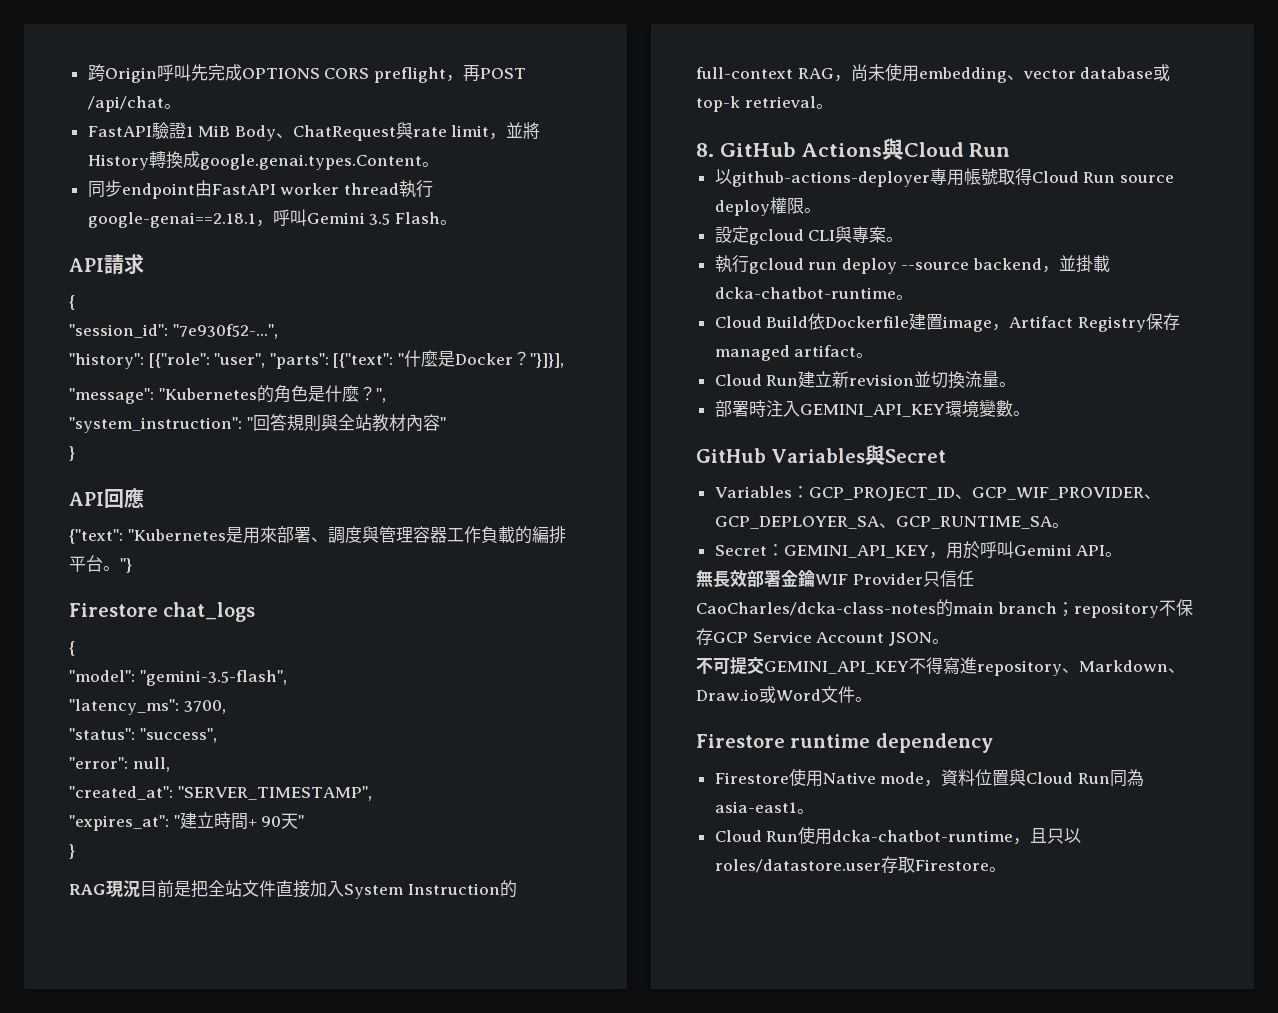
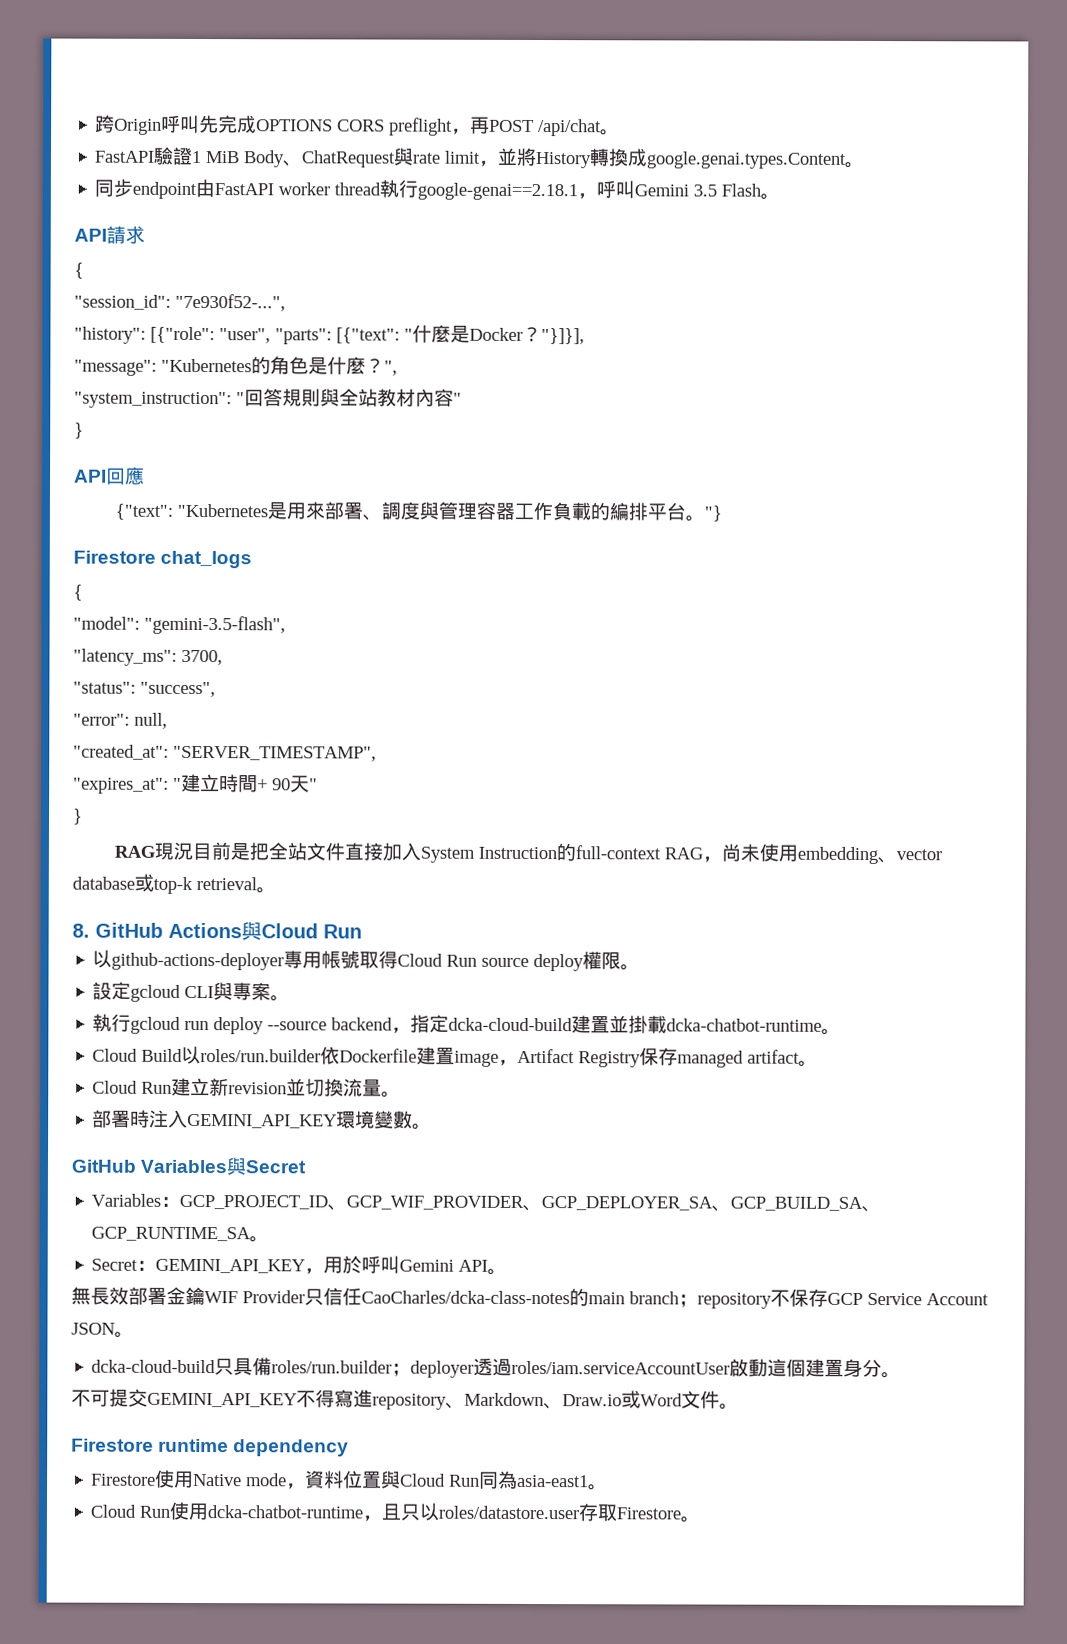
- 執行gcloud run deploy --source backend，並掛載dcka-chatbot-runtime。
+ 執行gcloud run deploy --source backend，指定dcka-cloud-build建置並掛載dcka-chatbot-runtime。
- Cloud Build依Dockerfile建置image，Artifact Registry保存managed artifact。
+ Cloud Build以roles/run.builder依Dockerfile建置image，Artifact Registry保存managed artifact。
- Variables：GCP_PROJECT_ID、GCP_WIF_PROVIDER、GCP_DEPLOYER_SA、GCP_RUNTIME_SA。
+ Variables：GCP_PROJECT_ID、GCP_WIF_PROVIDER、GCP_DEPLOYER_SA、GCP_BUILD_SA、GCP_RUNTIME_SA。
+ dcka-cloud-build只具備roles/run.builder；deployer透過roles/iam.serviceAccountUser啟動這個建置身分。

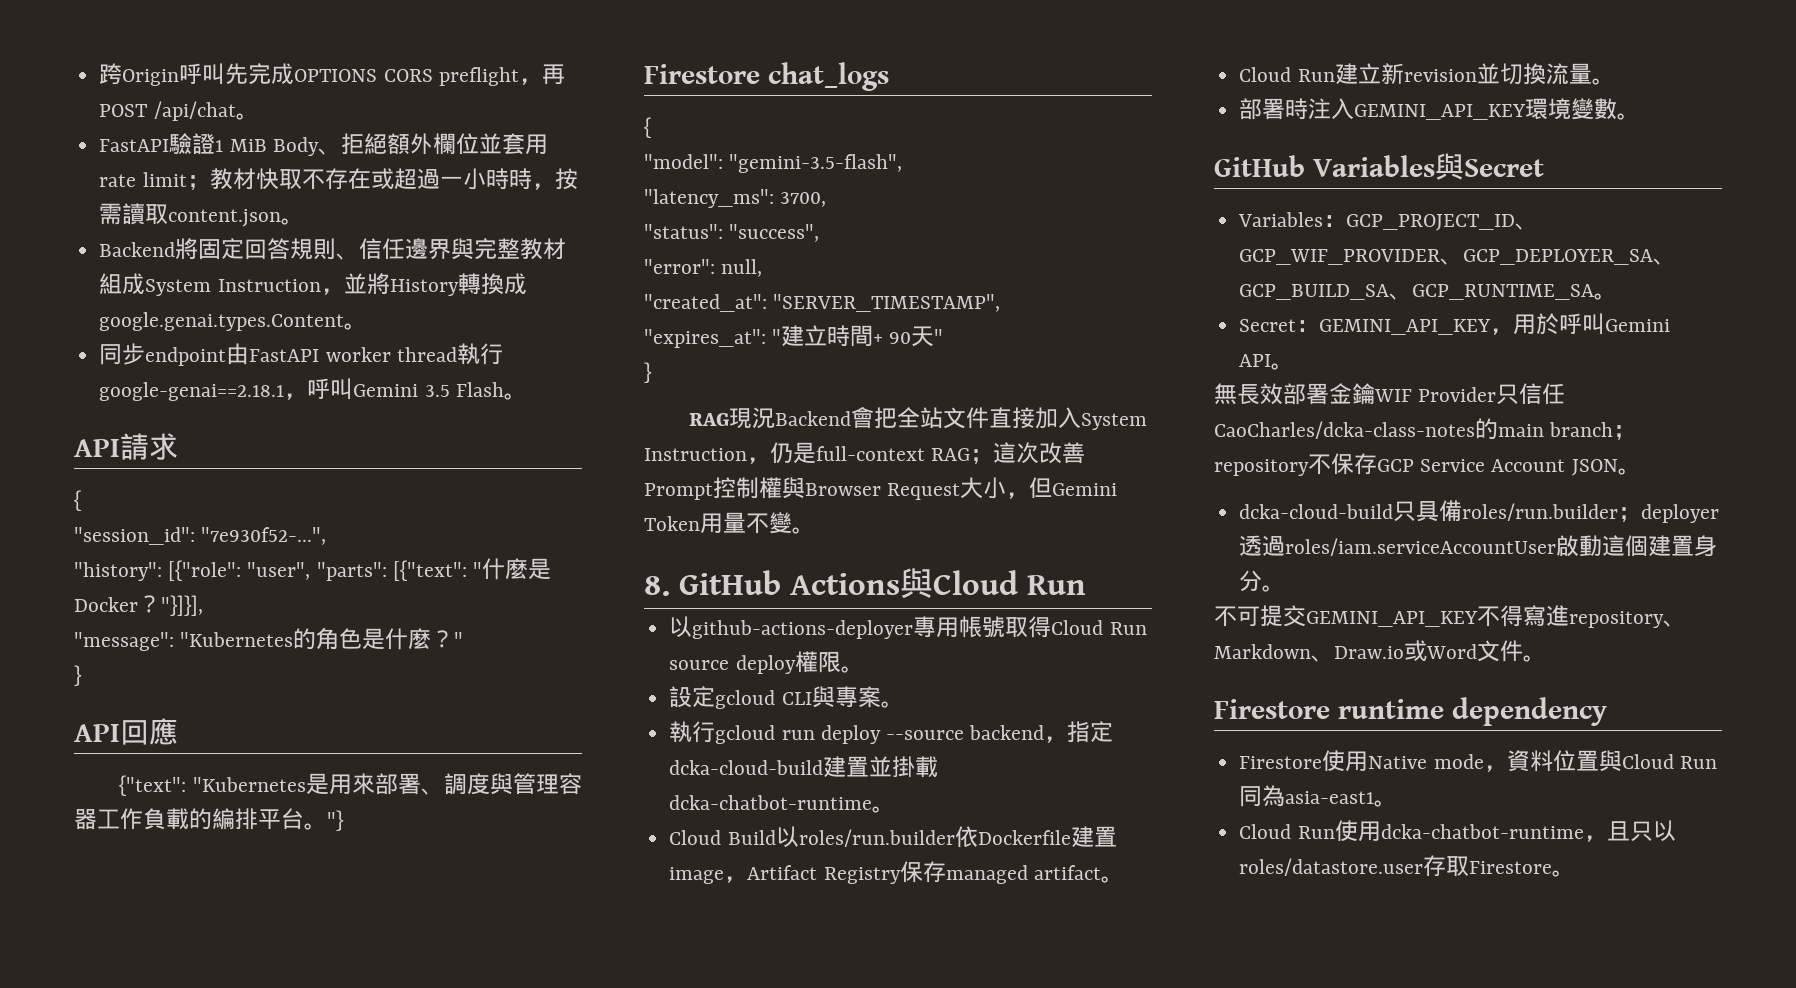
- FastAPI驗證1 MiB Body、ChatRequest與rate limit，並將History轉換成google.genai.types.Content。
+ FastAPI驗證1 MiB Body、拒絕額外欄位並套用rate limit；教材快取不存在或超過一小時時，按需讀取content.json。
+ Backend將固定回答規則、信任邊界與完整教材組成System Instruction，並將History轉換成google.genai.types.Content。
- "message": "Kubernetes的角色是什麼？",
- "system_instruction": "回答規則與全站教材內容"
+ "message": "Kubernetes的角色是什麼？"
- RAG現況目前是把全站文件直接加入System Instruction的full-context RAG，尚未使用embedding、vector database或top-k retrieval。
+ RAG現況Backend會把全站文件直接加入System Instruction，仍是full-context RAG；這次改善Prompt控制權與Browser Request大小，但Gemini Token用量不變。

